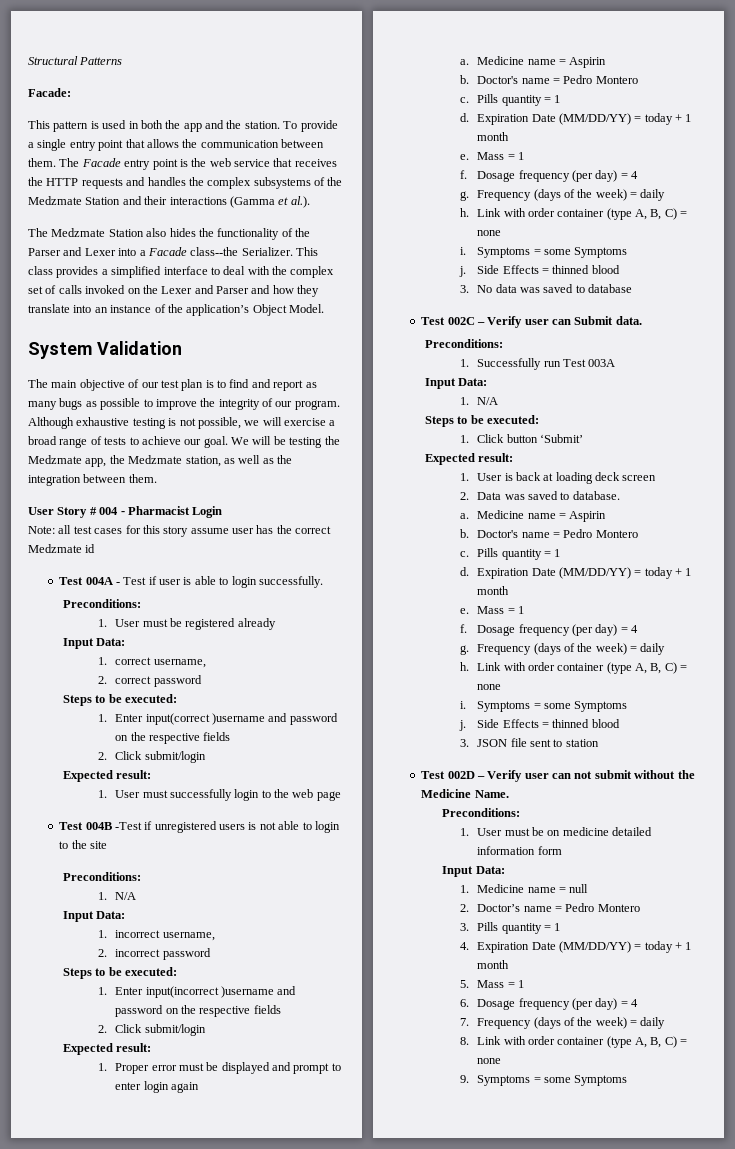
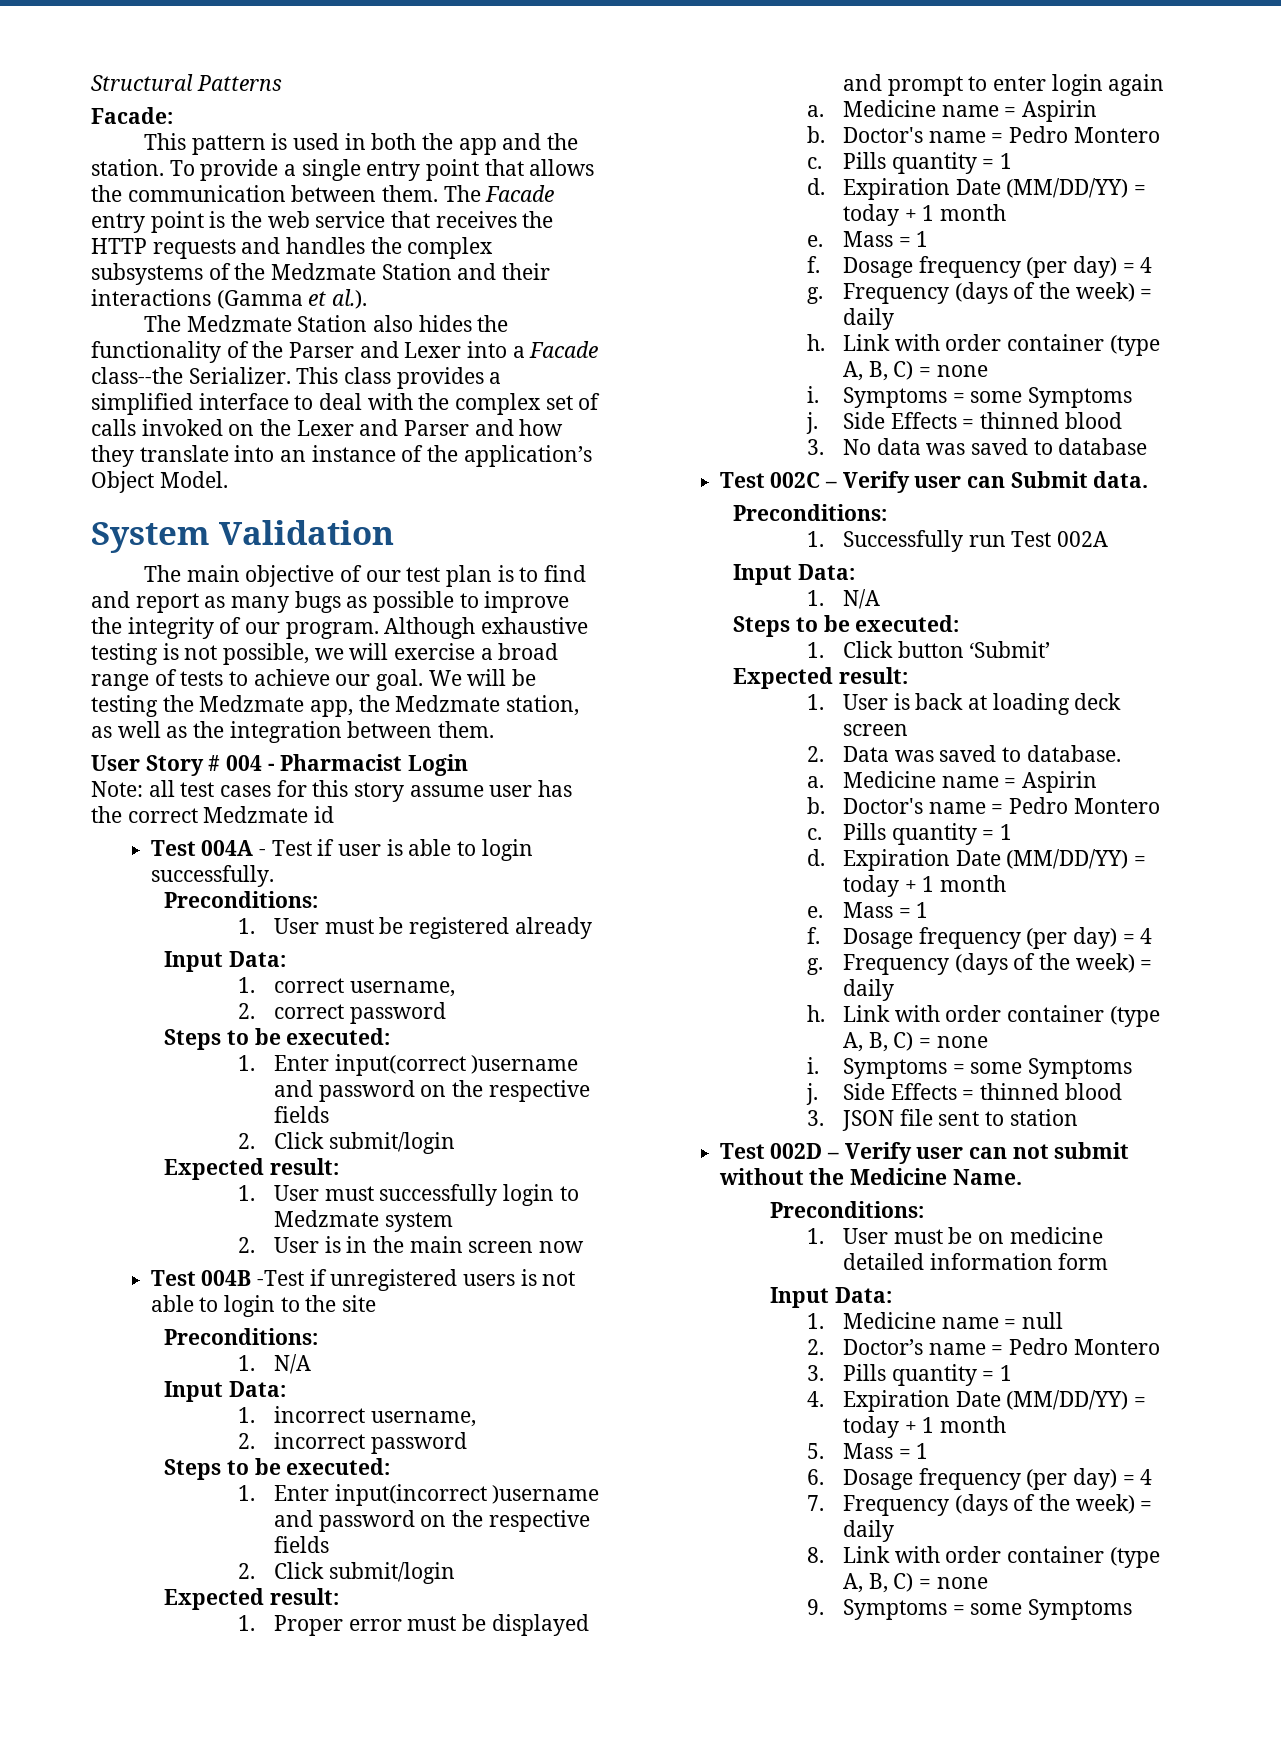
- 1. User must successfully login to the web page
+ 1. User must successfully login to Medzmate system
+ 2. User is in the main screen now
- 1. Successfully run Test 003A
+ 1. Successfully run Test 002A

